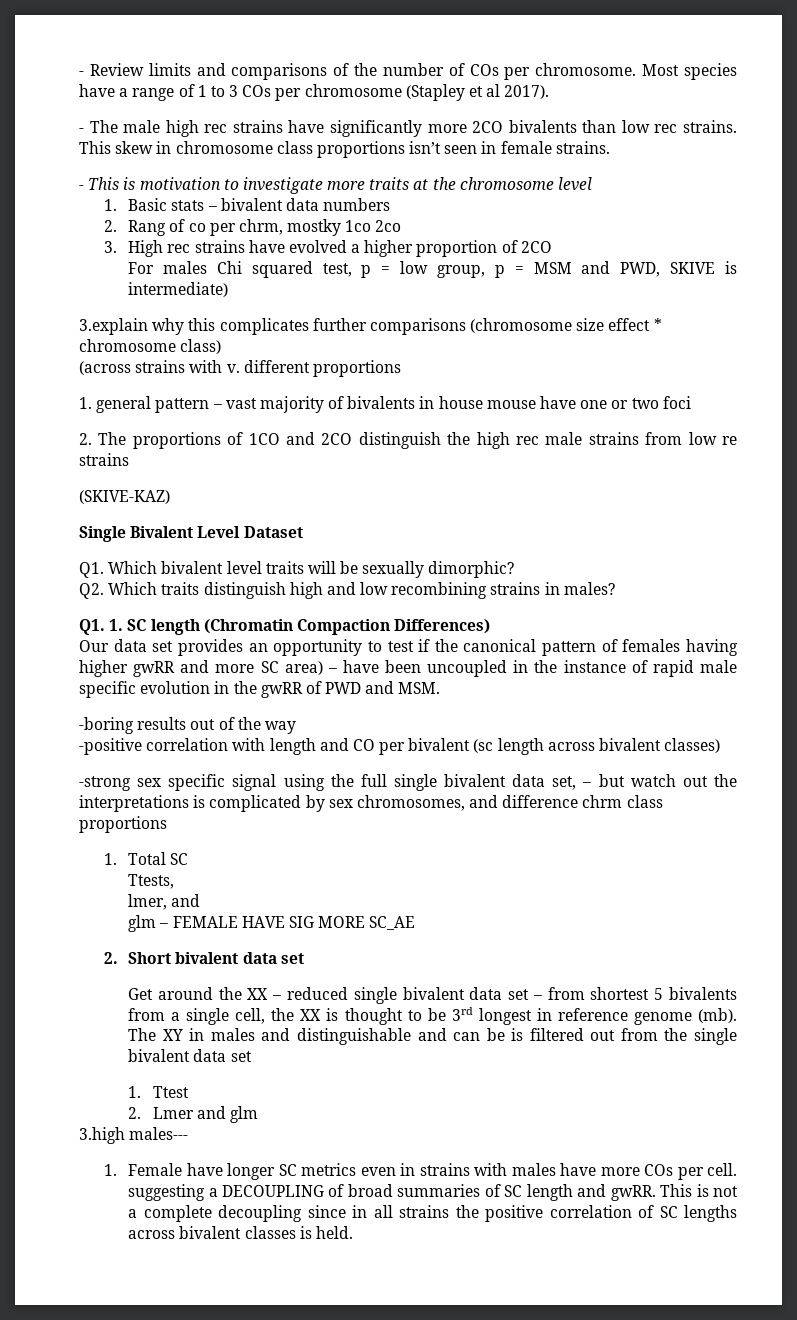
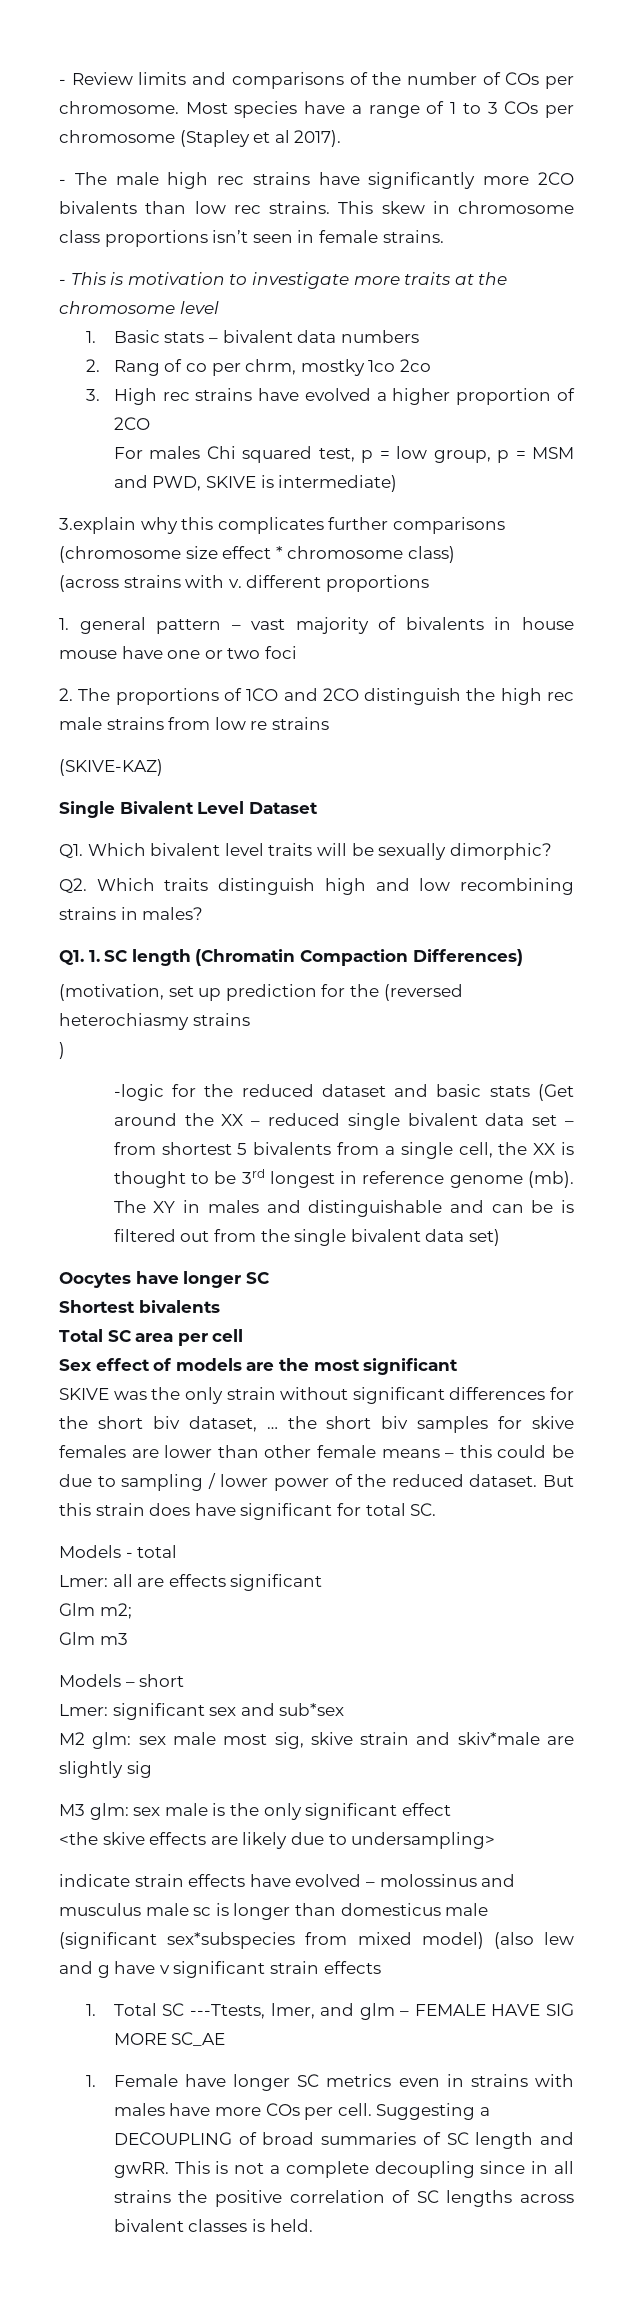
- Our data set provides an opportunity to test if the canonical pattern of females having higher gwRR and more SC area) – have been uncoupled in the instance of rapid male specific evolution in the gwRR of PWD and MSM.
- -boring results out of the way
- -positive correlation with length and CO per bivalent (sc length across bivalent classes)
- -strong sex specific signal using the full single bivalent data set, – but watch out the interpretations is complicated by sex chromosomes, and difference chrm class proportions
- 1. Total SC
- Ttests,
- lmer, and
- glm – FEMALE HAVE SIG MORE SC_AE
- 2. Short bivalent data set
- Get around the XX – reduced single bivalent data set – from shortest 5 bivalents from a single cell, the XX is thought to be 3rd longest in reference genome (mb).
+ (motivation, set up prediction for the (reversed heterochiasmy strains
+ )
+ -logic for the reduced dataset and basic stats (Get around the XX – reduced single bivalent data set – from shortest 5 bivalents from a single cell, the XX is thought to be 3rd longest in reference genome (mb).
- The XY in males and distinguishable and can be is filtered out from the single bivalent data set
- 1. Ttest
- 2. Lmer and glm
- 3.high males---
+ The XY in males and distinguishable and can be is filtered out from the single bivalent data set)
+ Oocytes have longer SC
+ Shortest bivalents
+ Total SC area per cell
+ Sex effect of models are the most significant
+ SKIVE was the only strain without significant differences for the short biv dataset, … the short biv samples for skive females are lower than other female means – this could be due to sampling / lower power of the reduced dataset. But this strain does have significant for total SC.
+ Models - total
+ Lmer: all are effects significant
+ Glm m2;
+ Glm m3
+ Models – short
+ Lmer: significant sex and sub*sex
+ M2 glm: sex male most sig, skive strain and skiv*male are slightly sig
+ M3 glm: sex male is the only significant effect
+ <the skive effects are likely due to undersampling>
+ indicate strain effects have evolved – molossinus and musculus male sc is longer than domesticus male (significant sex*subspecies from mixed model) (also lew and g have v significant strain effects
+ 1. Total SC ---Ttests, lmer, and glm – FEMALE HAVE SIG MORE SC_AE
- 1. Female have longer SC metrics even in strains with males have more COs per cell. suggesting a DECOUPLING of broad summaries of SC length and gwRR.
+ 1. Female have longer SC metrics even in strains with males have more COs per cell. Suggesting a DECOUPLING of broad summaries of SC length and gwRR.

